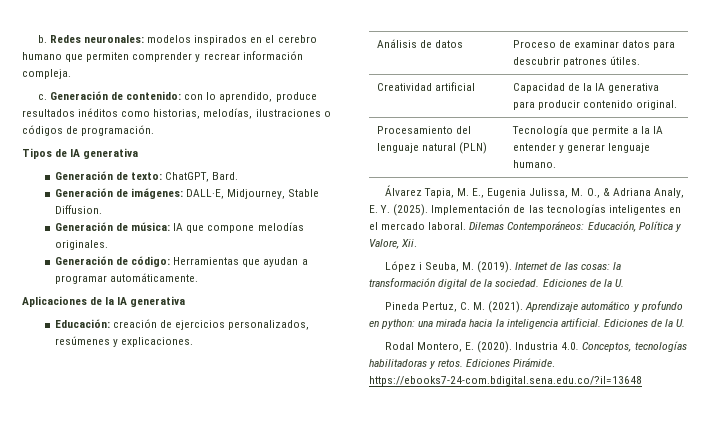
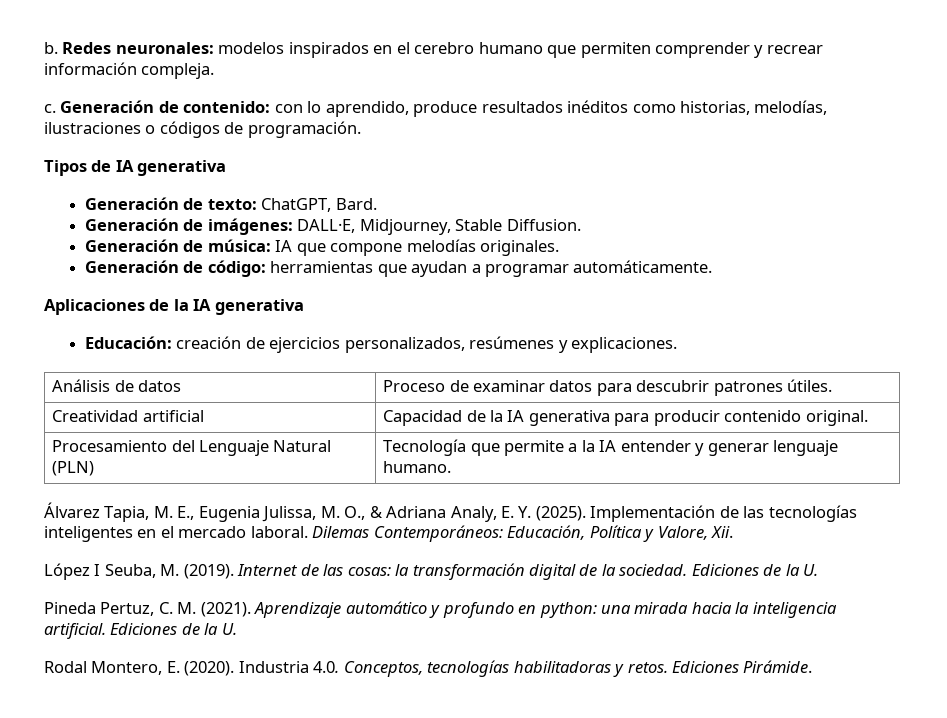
- Generación de código: Herramientas que ayudan a programar automáticamente.
+ Generación de código: herramientas que ayudan a programar automáticamente.
- Procesamiento del lenguaje natural (PLN) | Tecnología que permite a la IA entender y generar lenguaje humano.
+ Procesamiento del Lenguaje Natural (PLN) | Tecnología que permite a la IA entender y generar lenguaje humano.
- López i Seuba, M. (2019).
+ López I Seuba, M. (2019).
- Ediciones Pirámide. https://ebooks7-24-com.bdigital.sena.edu.co/?il=13648
+ Ediciones Pirámide.

